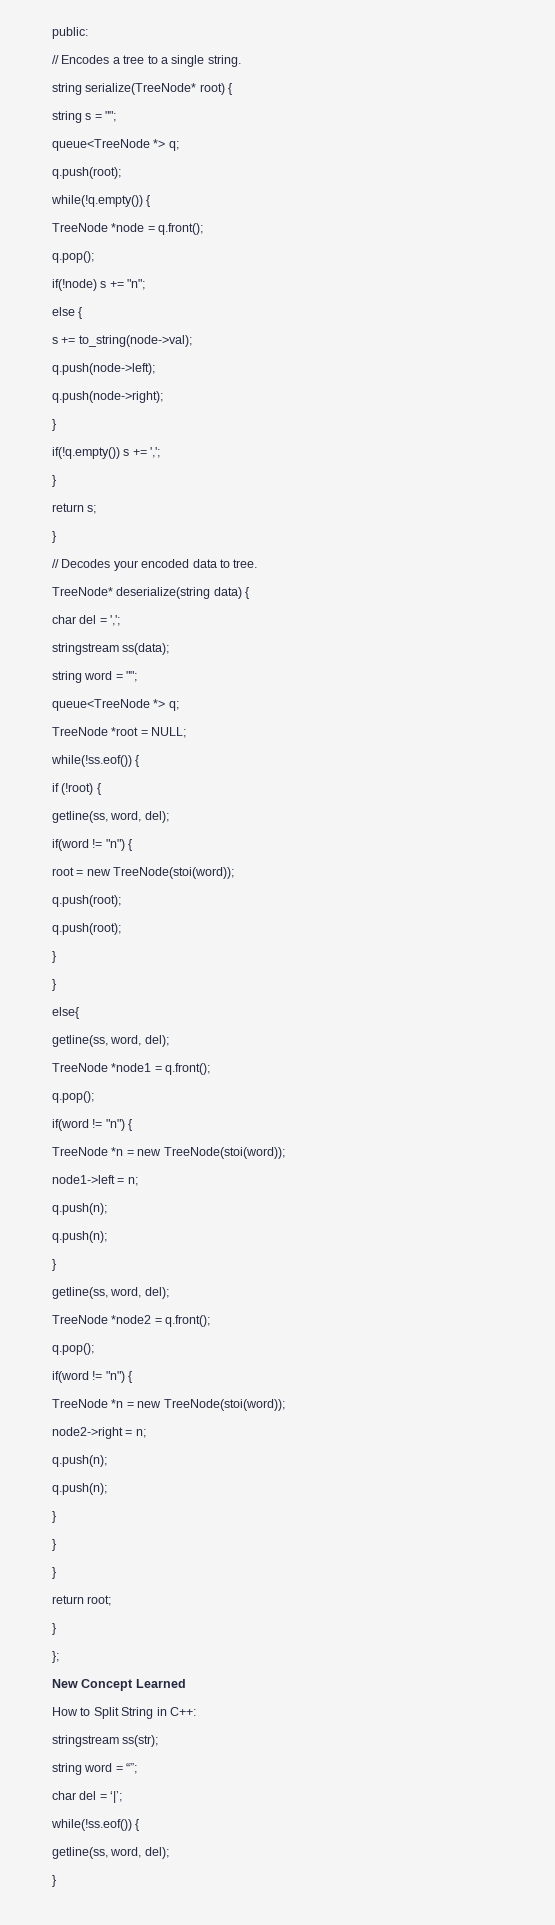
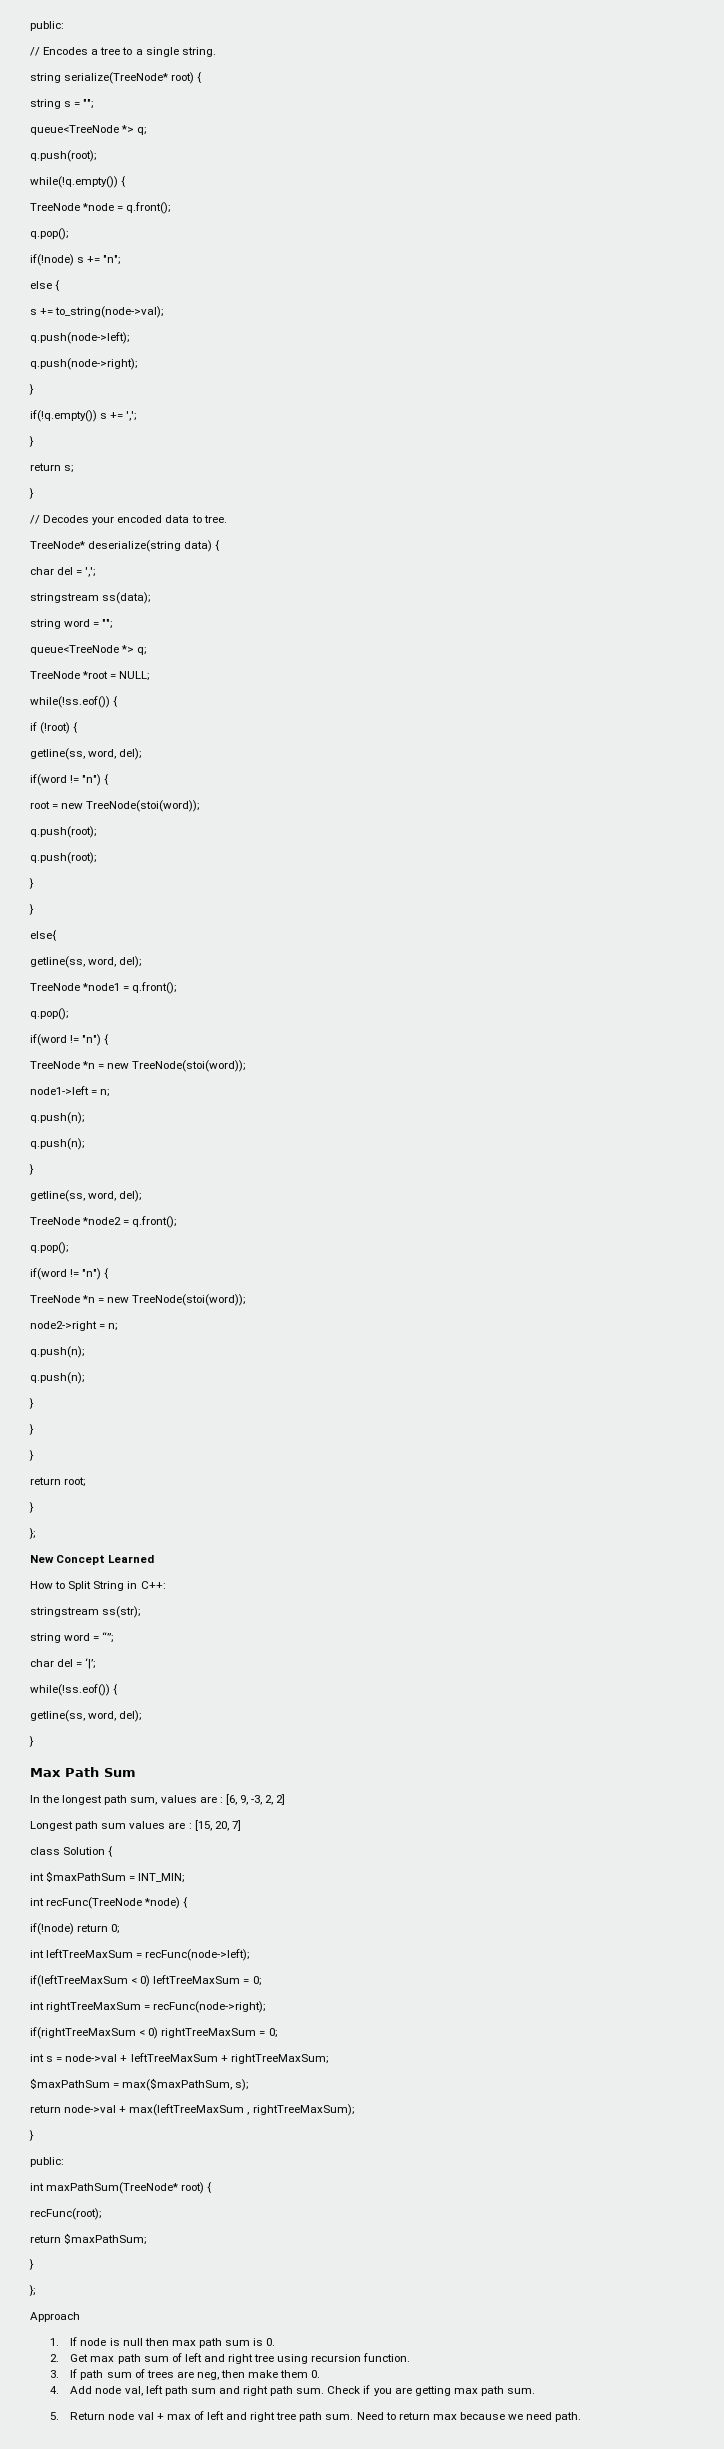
+ Max Path Sum
+ In the longest path sum, values are : [6, 9, -3, 2, 2]
+ Longest path sum values are : [15, 20, 7]
+ class Solution {
+ int $maxPathSum = INT_MIN;
+ int recFunc(TreeNode *node) {
+ if(!node) return 0;
+ int leftTreeMaxSum = recFunc(node->left);
+ if(leftTreeMaxSum < 0) leftTreeMaxSum = 0;
+ int rightTreeMaxSum = recFunc(node->right);
+ if(rightTreeMaxSum < 0) rightTreeMaxSum = 0;
+ int s = node->val + leftTreeMaxSum + rightTreeMaxSum;
+ $maxPathSum = max($maxPathSum, s);
+ return node->val + max(leftTreeMaxSum , rightTreeMaxSum);
+ }
+ public:
+ int maxPathSum(TreeNode* root) {
+ recFunc(root);
+ return $maxPathSum;
+ }
+ };
+ Approach
+ 1. If node is null then max path sum is 0.
+ 2. Get max path sum of left and right tree using recursion function.
+ 3. If path sum of trees are neg, then make them 0.
+ 4. Add node val, left path sum and right path sum. Check if you are getting max path sum.
+ 5. Return node val + max of left and right tree path sum. Need to return max because we need path.

